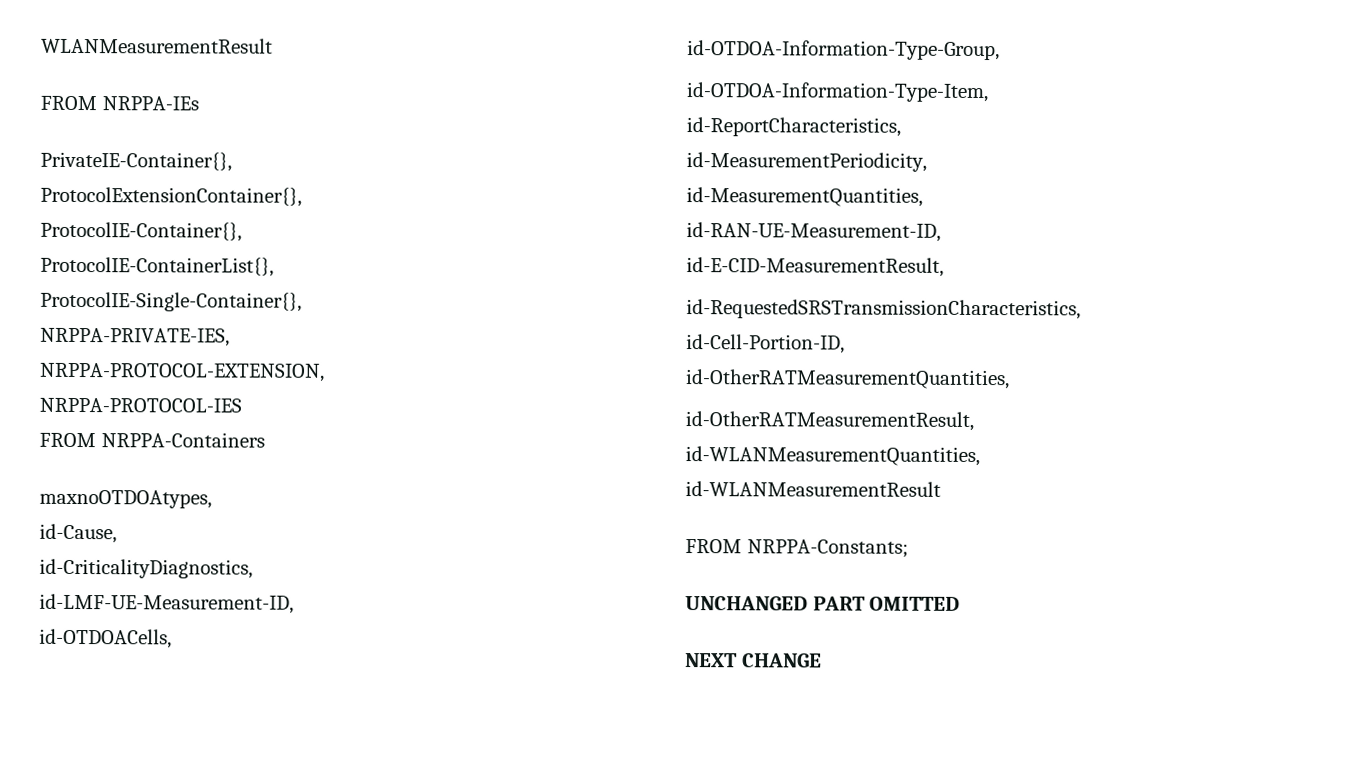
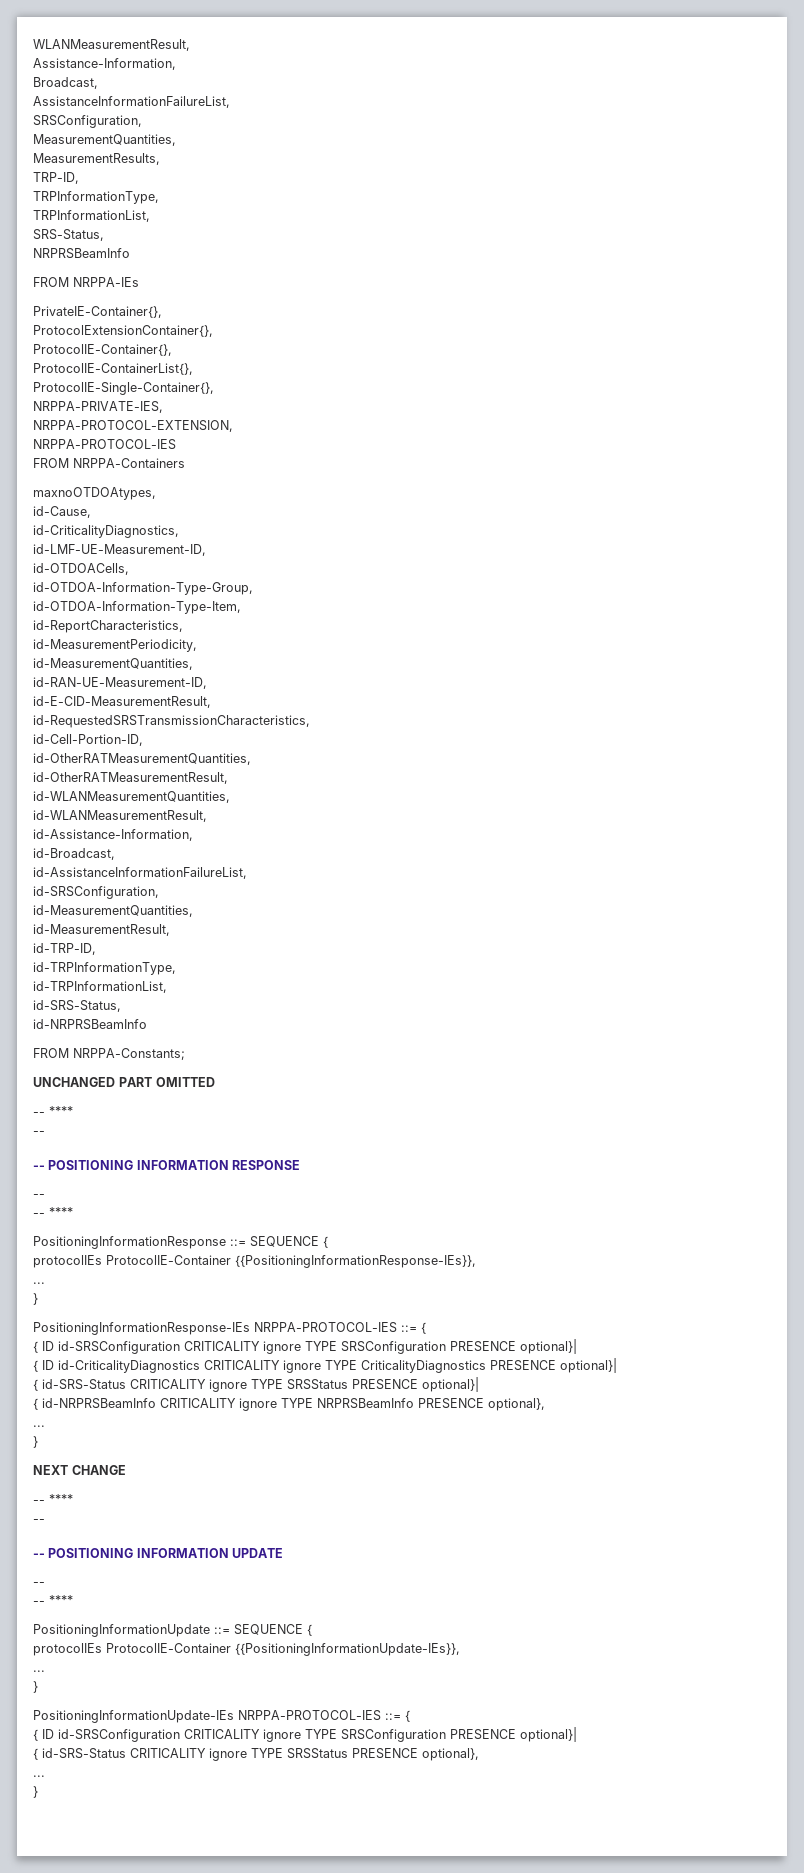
- WLANMeasurementResult
+ WLANMeasurementResult,
+ Assistance-Information,
+ Broadcast,
+ AssistanceInformationFailureList,
+ SRSConfiguration,
+ MeasurementQuantities,
+ MeasurementResults,
+ TRP-ID,
+ TRPInformationType,
+ TRPInformationList,
+ SRS-Status,
+ NRPRSBeamInfo
- id-WLANMeasurementResult
+ id-WLANMeasurementResult,
+ id-Assistance-Information,
+ id-Broadcast,
+ id-AssistanceInformationFailureList,
+ id-SRSConfiguration,
+ id-MeasurementQuantities,
+ id-MeasurementResult,
+ id-TRP-ID,
+ id-TRPInformationType,
+ id-TRPInformationList,
+ id-SRS-Status,
+ id-NRPRSBeamInfo
  UNCHANGED PART OMITTED
+ -- ****
+ --
+ -- POSITIONING INFORMATION RESPONSE
+ --
+ -- ****
+ PositioningInformationResponse ::= SEQUENCE {
+ protocolIEs ProtocolIE-Container {{PositioningInformationResponse-IEs}},
+ ...
+ }
+ PositioningInformationResponse-IEs NRPPA-PROTOCOL-IES ::= {
+ { ID id-SRSConfiguration CRITICALITY ignore TYPE SRSConfiguration PRESENCE optional}|
+ { ID id-CriticalityDiagnostics CRITICALITY ignore TYPE CriticalityDiagnostics PRESENCE optional}|
+ { id-SRS-Status CRITICALITY ignore TYPE SRSStatus PRESENCE optional}|
+ { id-NRPRSBeamInfo CRITICALITY ignore TYPE NRPRSBeamInfo PRESENCE optional},
+ ...
+ }
  NEXT CHANGE
+ -- ****
+ --
+ -- POSITIONING INFORMATION UPDATE
+ --
+ -- ****
+ PositioningInformationUpdate ::= SEQUENCE {
+ protocolIEs ProtocolIE-Container {{PositioningInformationUpdate-IEs}},
+ ...
+ }
+ PositioningInformationUpdate-IEs NRPPA-PROTOCOL-IES ::= {
+ { ID id-SRSConfiguration CRITICALITY ignore TYPE SRSConfiguration PRESENCE optional}|
+ { id-SRS-Status CRITICALITY ignore TYPE SRSStatus PRESENCE optional},
+ ...
+ }

